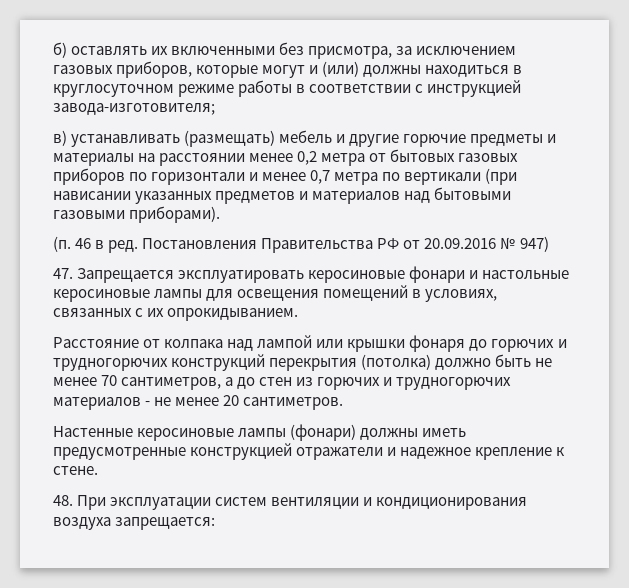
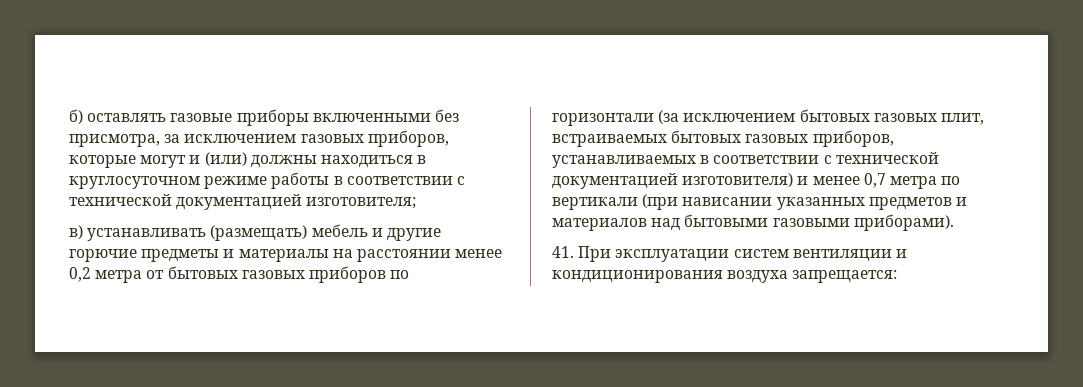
- б) оставлять их включенными без присмотра, за исключением газовых приборов, которые могут и (или) должны находиться в круглосуточном режиме работы в соответствии с инструкцией завода-изготовителя;
+ б) оставлять газовые приборы включенными без присмотра, за исключением газовых приборов, которые могут и (или) должны находиться в круглосуточном режиме работы в соответствии с технической документацией изготовителя;
- в) устанавливать (размещать) мебель и другие горючие предметы и материалы на расстоянии менее 0,2 метра от бытовых газовых приборов по горизонтали и менее 0,7 метра по вертикали (при нависании указанных предметов и материалов над бытовыми газовыми приборами).
+ в) устанавливать (размещать) мебель и другие горючие предметы и материалы на расстоянии менее 0,2 метра от бытовых газовых приборов по горизонтали (за исключением бытовых газовых плит, встраиваемых бытовых газовых приборов, устанавливаемых в соответствии с технической документацией изготовителя) и менее 0,7 метра по вертикали (при нависании указанных предметов и материалов над бытовыми газовыми приборами).
- (п. 46 в ред. Постановления Правительства РФ от 20.09.2016 № 947)
- 47. Запрещается эксплуатировать керосиновые фонари и настольные керосиновые лампы для освещения помещений в условиях, связанных с их опрокидыванием.
- Расстояние от колпака над лампой или крышки фонаря до горючих и трудногорючих конструкций перекрытия (потолка) должно быть не менее 70 сантиметров, а до стен из горючих и трудногорючих материалов - не менее 20 сантиметров.
- Настенные керосиновые лампы (фонари) должны иметь предусмотренные конструкцией отражатели и надежное крепление к стене.
- 48. При эксплуатации систем вентиляции и кондиционирования воздуха запрещается:
+ 41. При эксплуатации систем вентиляции и кондиционирования воздуха запрещается:

